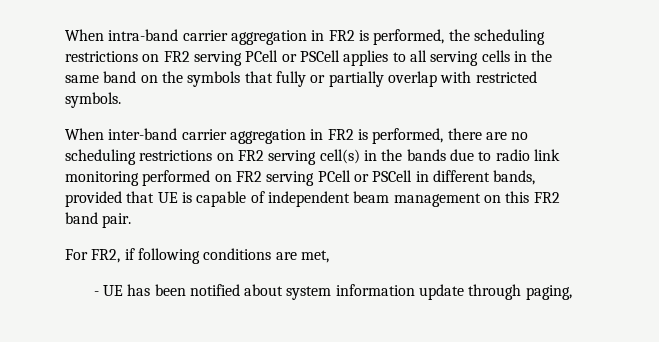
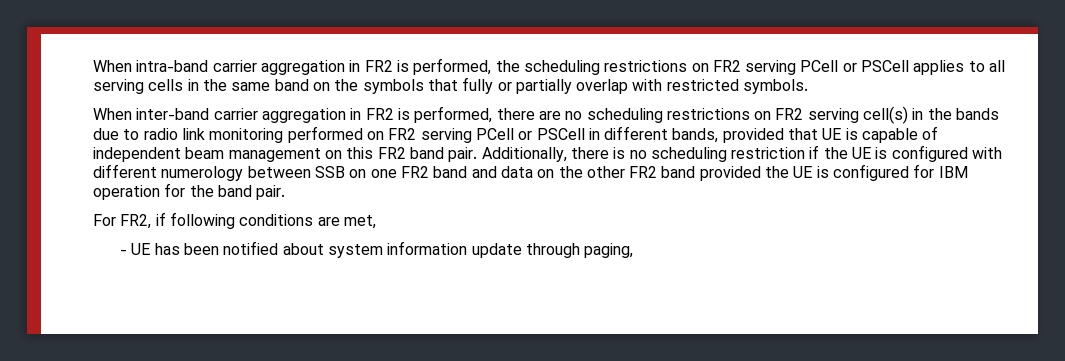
+ Additionally, there is no scheduling restriction if the UE is configured with different numerology between SSB on one FR2 band and data on the other FR2 band provided the UE is configured for IBM operation for the band pair.

